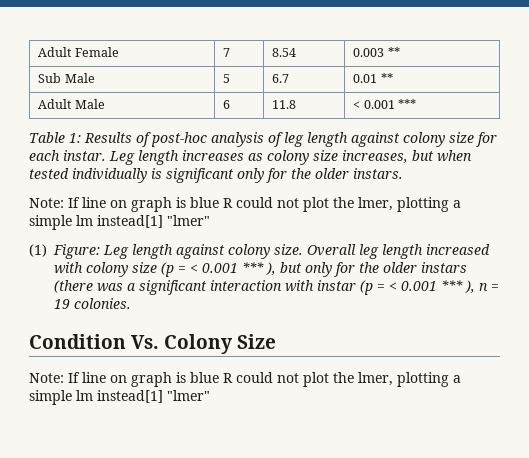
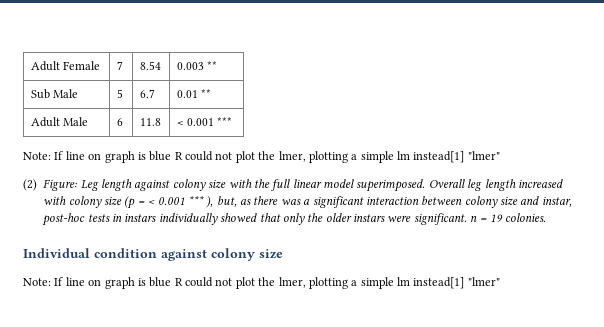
- Table 1: Results of post-hoc analysis of leg length against colony size for each instar. Leg length increases as colony size increases, but when tested individually is significant only for the older instars.
- (1) Figure: Leg length against colony size.
+ (2) Figure: Leg length against colony size with the full linear model superimposed.
- Overall leg length increased with colony size (p = < 0.001 *** ), but only for the older instars (there was a significant interaction with instar (p = < 0.001 *** ), n = 19 colonies.
+ Overall leg length increased with colony size (p = < 0.001 *** ), but, as there was a significant interaction between colony size and instar, post-hoc tests in instars individually showed that only the older instars were significant. n = 19 colonies.
- Condition Vs. Colony Size
+ Individual condition against colony size

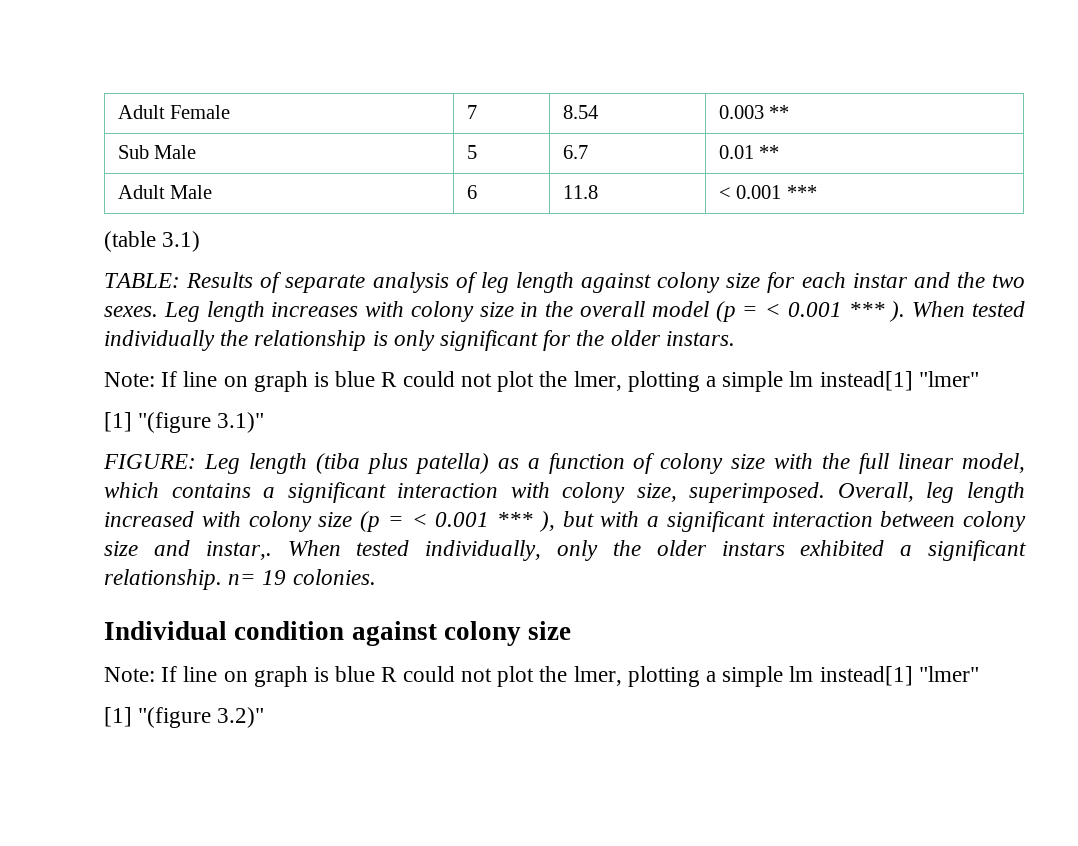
+ (table 3.1)
+ TABLE: Results of separate analysis of leg length against colony size for each instar and the two sexes. Leg length increases with colony size in the overall model (p = < 0.001 *** ). When tested individually the relationship is only significant for the older instars.
- (2) Figure: Leg length against colony size with the full linear model superimposed. Overall leg length increased with colony size (p = < 0.001 *** ), but, as there was a significant interaction between colony size and instar, post-hoc tests in instars individually showed that only the older instars were significant. n = 19 colonies.
+ [1] "(figure 3.1)"
+ FIGURE: Leg length (tiba plus patella) as a function of colony size with the full linear model, which contains a significant interaction with colony size, superimposed. Overall, leg length increased with colony size (p = < 0.001 *** ), but with a significant interaction between colony size and instar,. When tested individually, only the older instars exhibited a significant relationship. n= 19 colonies.
+ [1] "(figure 3.2)"

